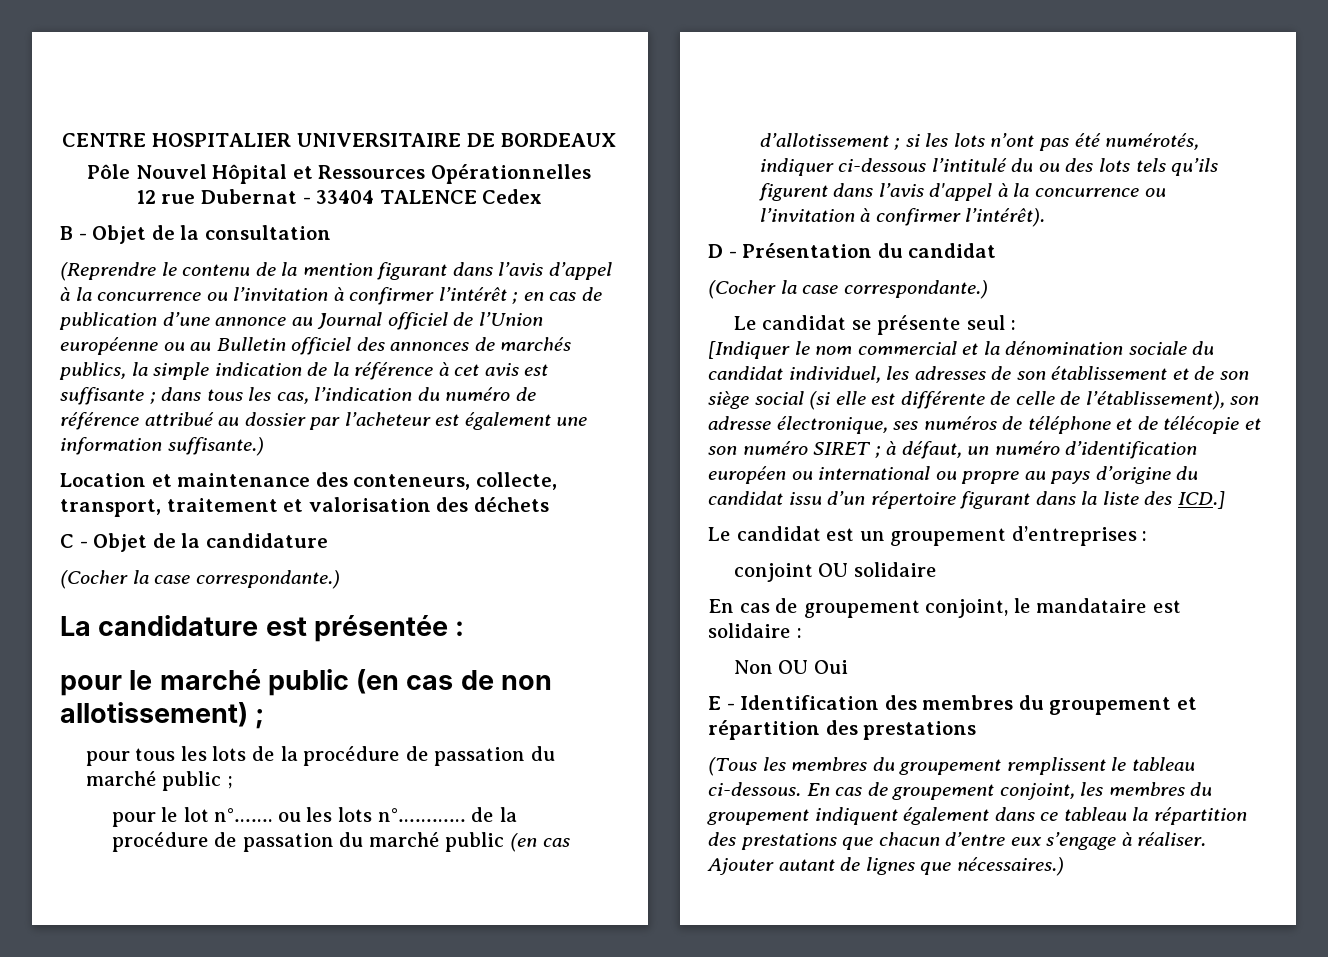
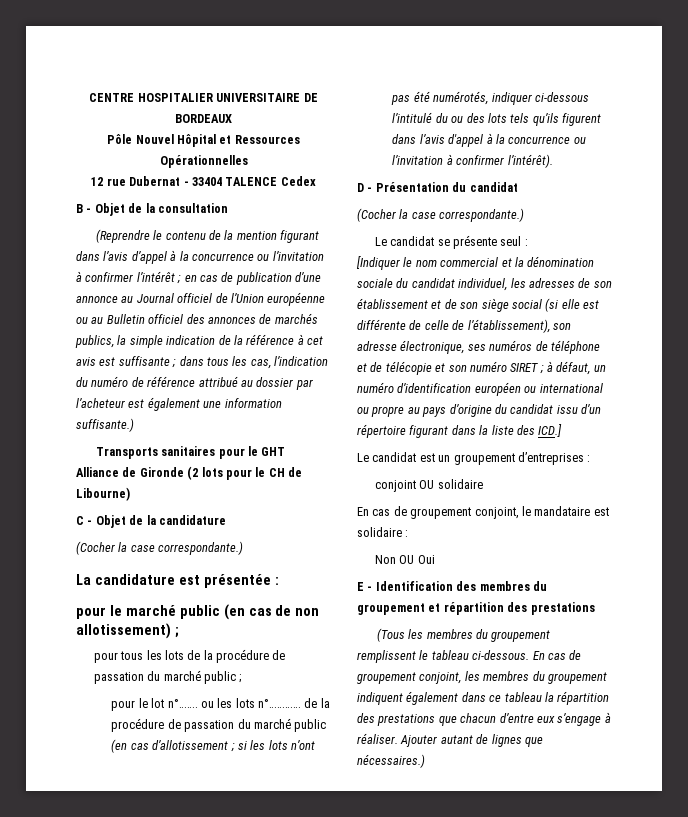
- Location et maintenance des conteneurs, collecte, transport, traitement et valorisation des déchets
+ Transports sanitaires pour le GHT Alliance de Gironde (2 lots pour le CH de Libourne)

